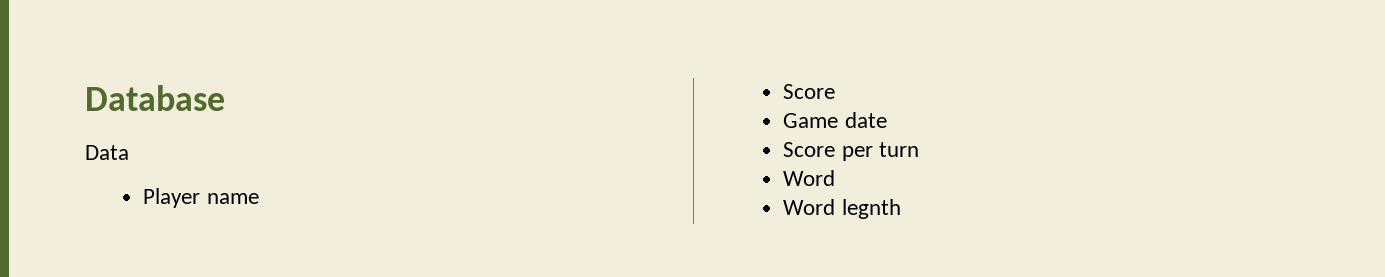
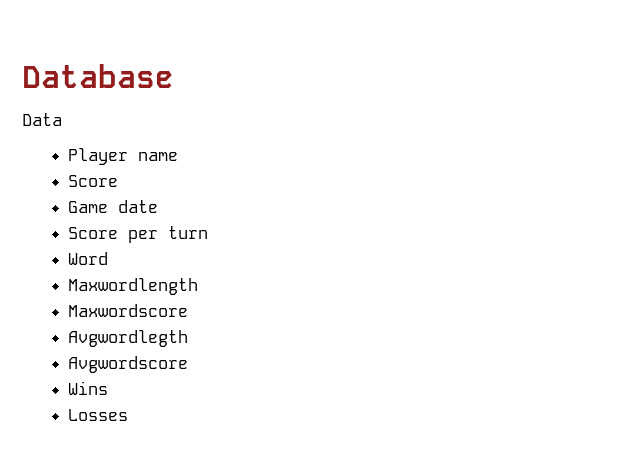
- Word legnth
+ Maxwordlength
+ Maxwordscore
+ Avgwordlegth
+ Avgwordscore
+ Wins
+ Losses

